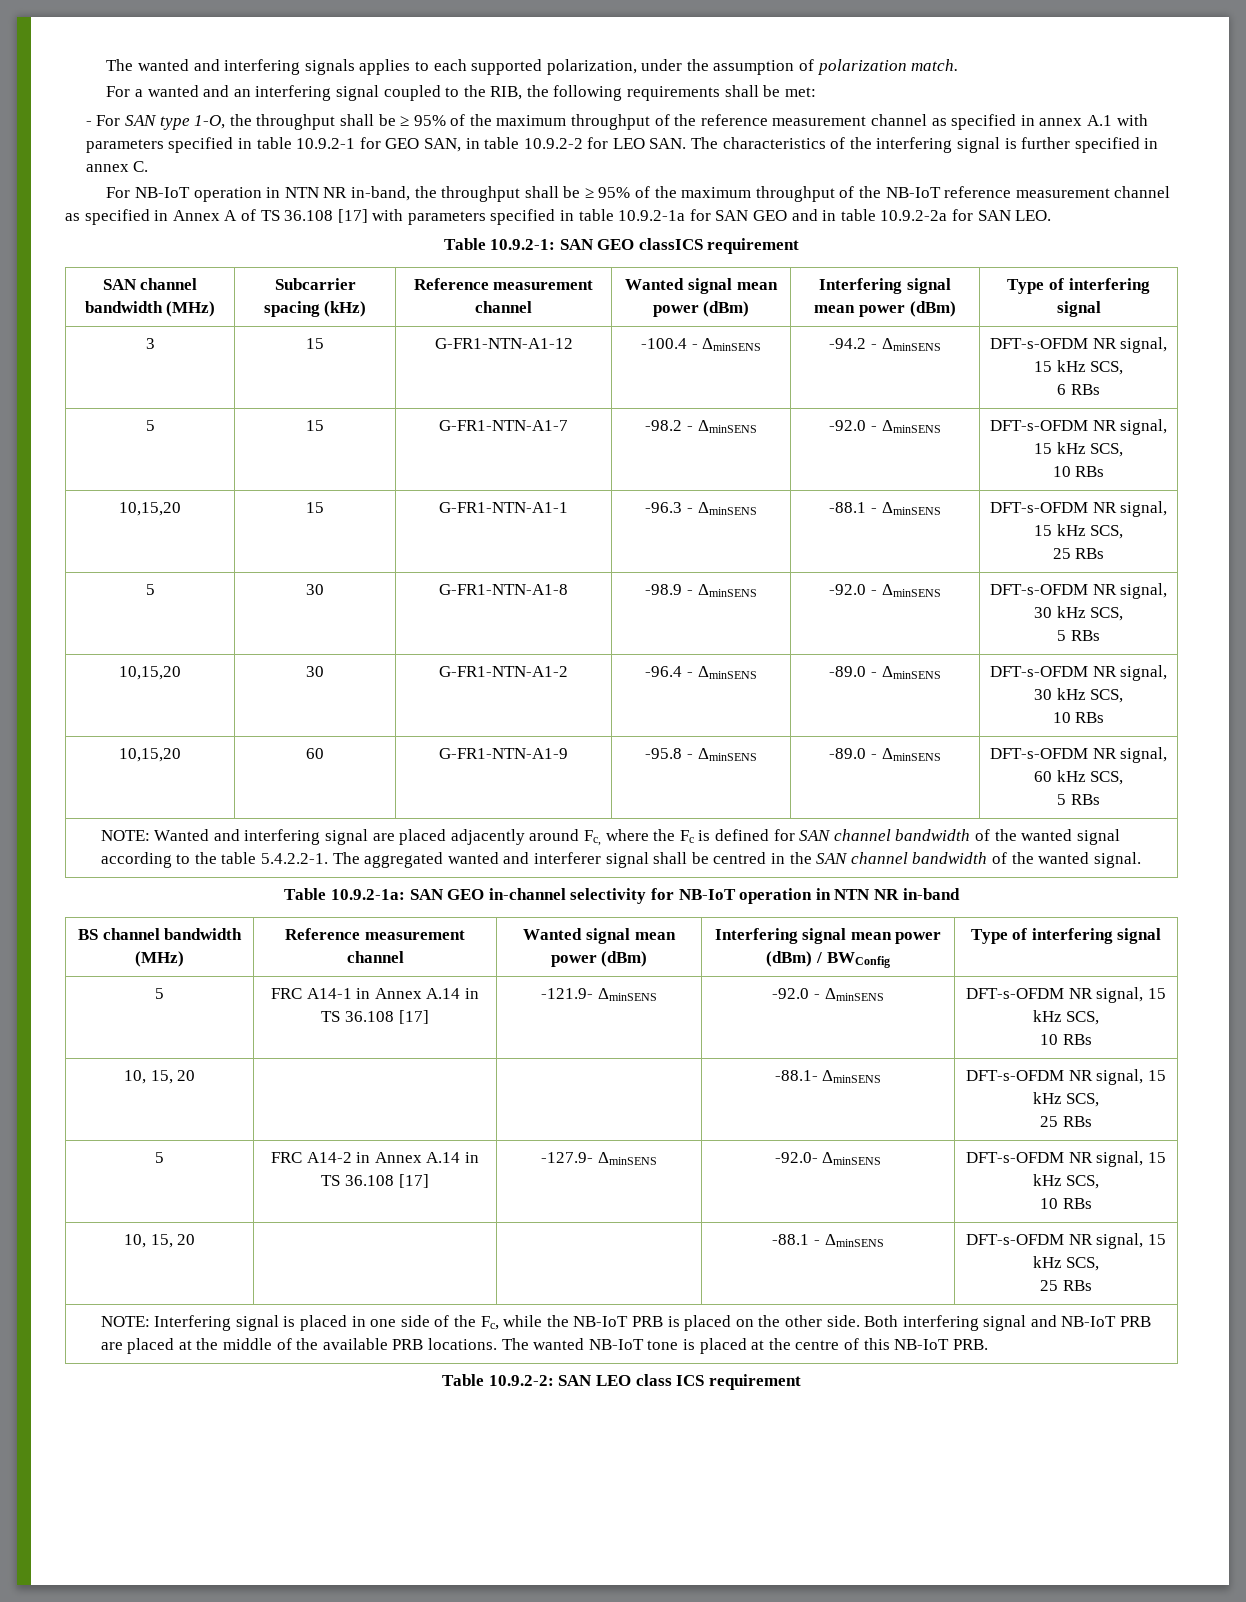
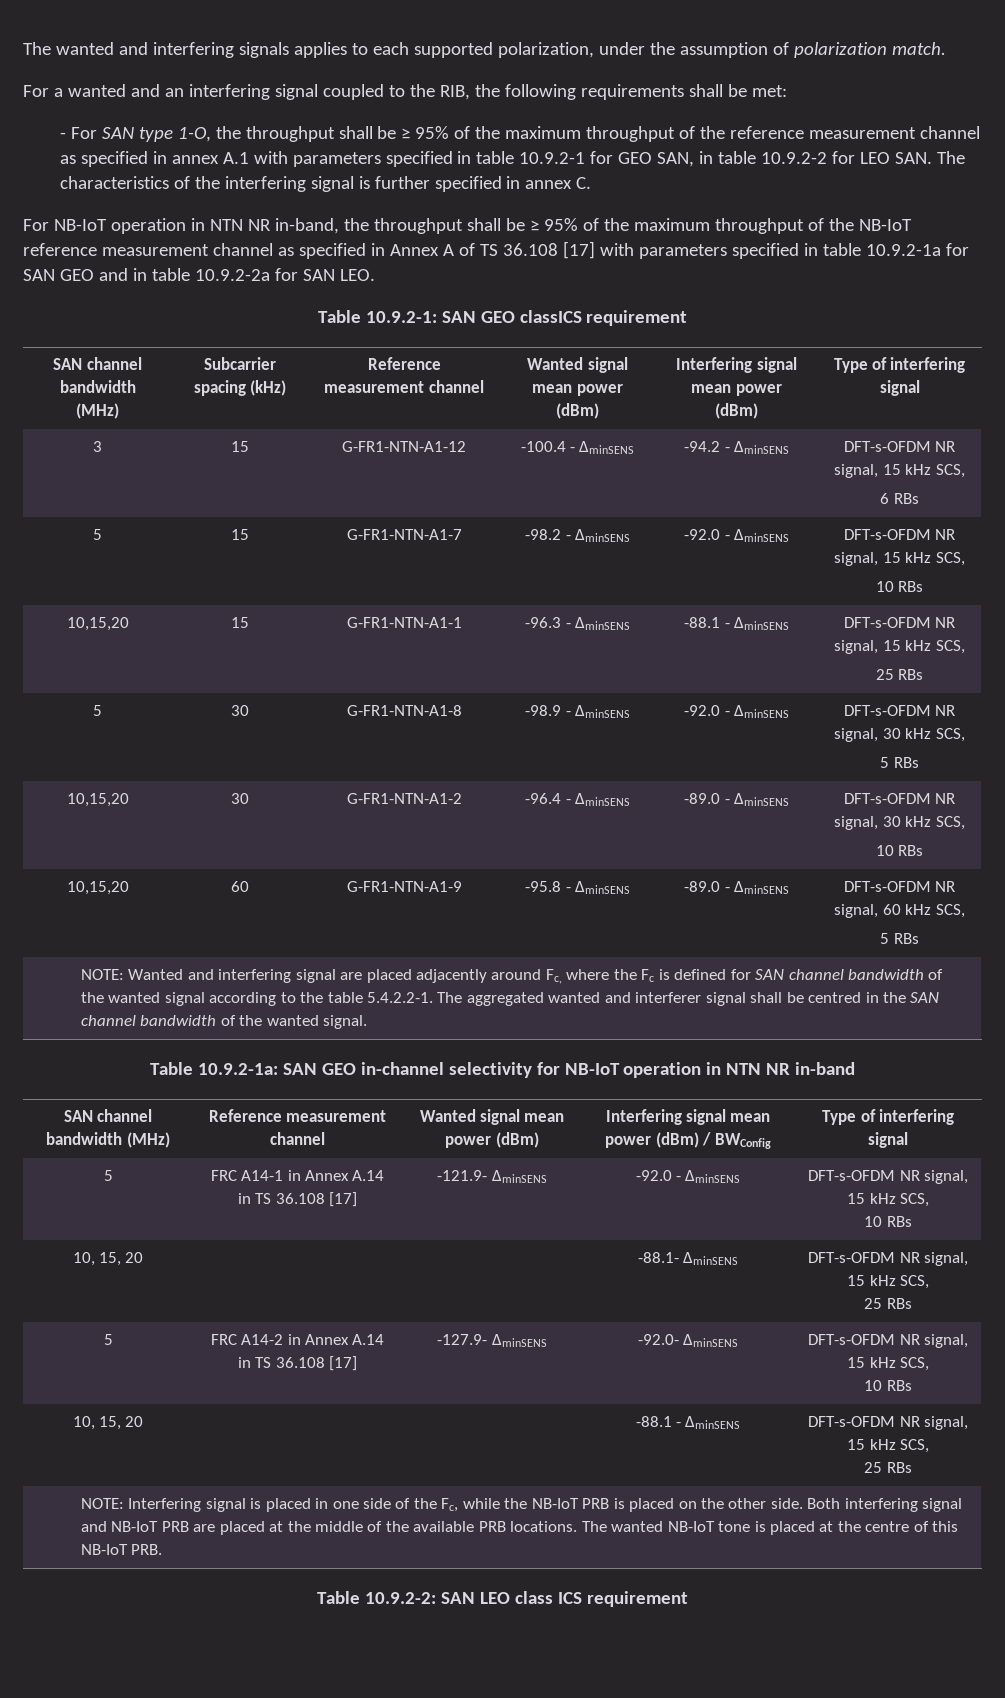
- BS channel bandwidth (MHz) | Reference measurement channel | Wanted signal mean power (dBm) | Interfering signal mean power (dBm) / BWConfig | Type of interfering signal
+ SAN channel bandwidth (MHz) | Reference measurement channel | Wanted signal mean power (dBm) | Interfering signal mean power (dBm) / BWConfig | Type of interfering signal

